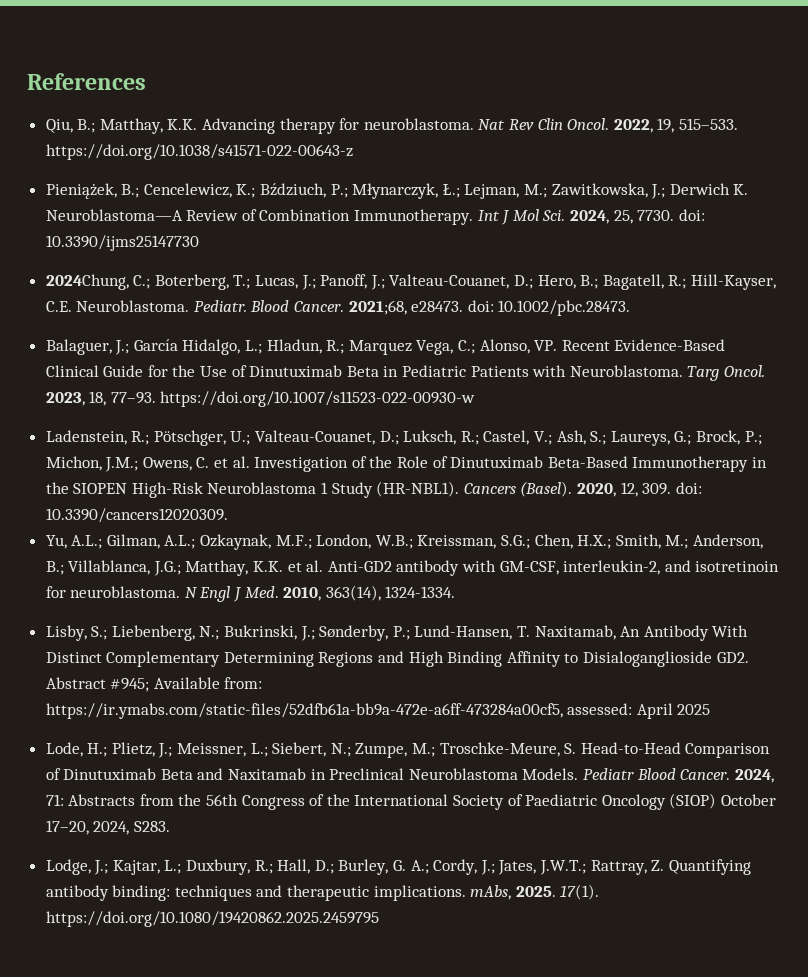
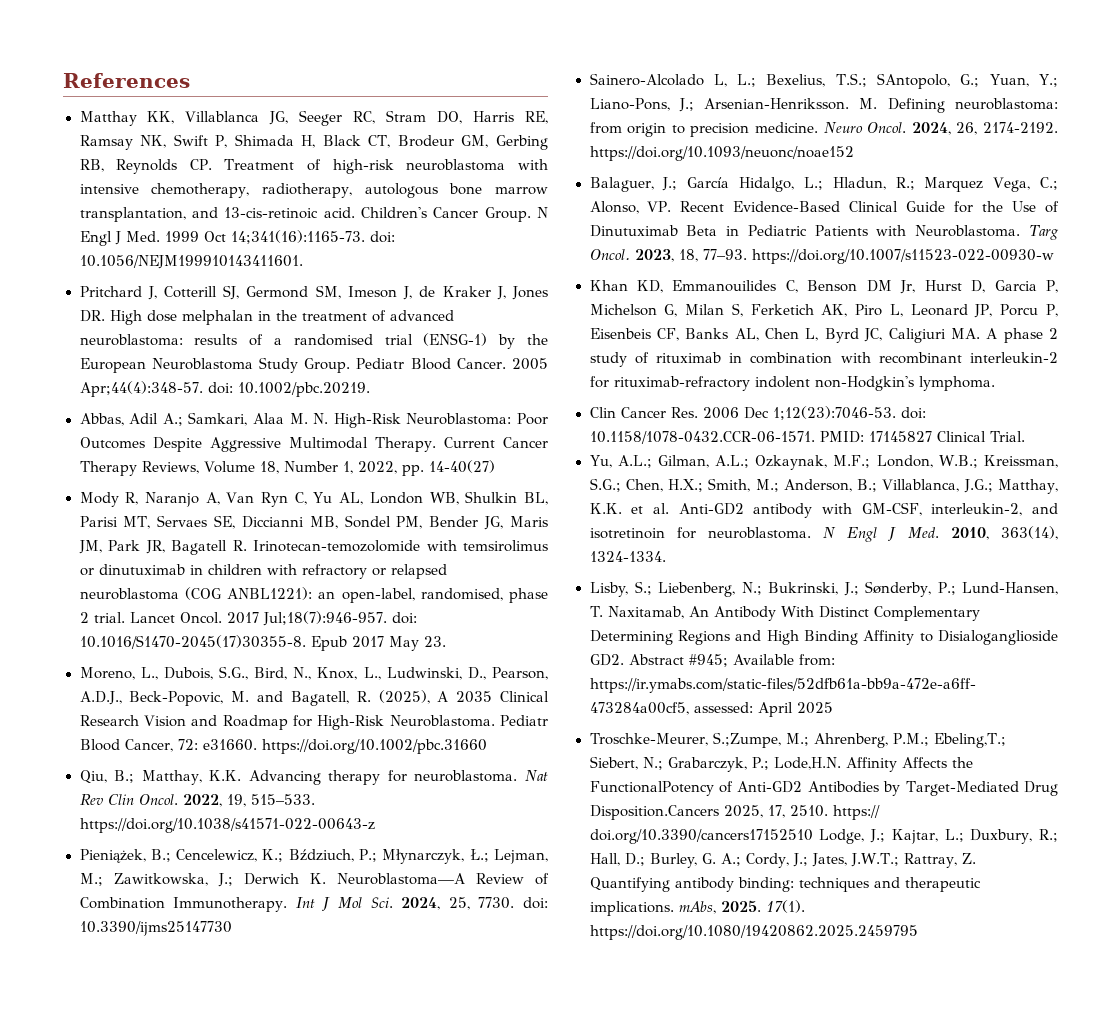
+ Matthay KK, Villablanca JG, Seeger RC, Stram DO, Harris RE, Ramsay NK, Swift P, Shimada H, Black CT, Brodeur GM, Gerbing RB, Reynolds CP. Treatment of high-risk neuroblastoma with intensive chemotherapy, radiotherapy, autologous bone marrow transplantation, and 13-cis-retinoic acid. Children's Cancer Group. N Engl J Med. 1999 Oct 14;341(16):1165-73. doi: 10.1056/NEJM199910143411601.
+ Pritchard J, Cotterill SJ, Germond SM, Imeson J, de Kraker J, Jones DR. High dose melphalan in the treatment of advanced neuroblastoma: results of a randomised trial (ENSG-1) by the European Neuroblastoma Study Group. Pediatr Blood Cancer. 2005 Apr;44(4):348-57. doi: 10.1002/pbc.20219.
+ Abbas, Adil A.; Samkari, Alaa M. N. High-Risk Neuroblastoma: Poor Outcomes Despite Aggressive Multimodal Therapy. Current Cancer Therapy Reviews, Volume 18, Number 1, 2022, pp. 14-40(27)
+ Mody R, Naranjo A, Van Ryn C, Yu AL, London WB, Shulkin BL, Parisi MT, Servaes SE, Diccianni MB, Sondel PM, Bender JG, Maris JM, Park JR, Bagatell R. Irinotecan-temozolomide with temsirolimus or dinutuximab in children with refractory or relapsed neuroblastoma (COG ANBL1221): an open-label, randomised, phase 2 trial. Lancet Oncol. 2017 Jul;18(7):946-957. doi: 10.1016/S1470-2045(17)30355-8. Epub 2017 May 23.
+ Moreno, L., Dubois, S.G., Bird, N., Knox, L., Ludwinski, D., Pearson, A.D.J., Beck-Popovic, M. and Bagatell, R. (2025), A 2035 Clinical Research Vision and Roadmap for High-Risk Neuroblastoma. Pediatr Blood Cancer, 72: e31660. https://doi.org/10.1002/pbc.31660
- 2024Chung, C.; Boterberg, T.; Lucas, J.; Panoff, J.; Valteau-Couanet, D.; Hero, B.; Bagatell, R.; Hill-Kayser, C.E. Neuroblastoma. Pediatr. Blood Cancer. 2021;68, e28473. doi: 10.1002/pbc.28473.
+ Sainero-Alcolado L, L.; Bexelius, T.S.; SAntopolo, G.; Yuan, Y.; Liano-Pons, J.; Arsenian-Henriksson. M. Defining neuroblastoma: from origin to precision medicine. Neuro Oncol. 2024, 26, 2174-2192. https://doi.org/10.1093/neuonc/noae152
- Ladenstein, R.; Pötschger, U.; Valteau-Couanet, D.; Luksch, R.; Castel, V.; Ash, S.; Laureys, G.; Brock, P.; Michon, J.M.; Owens, C. et al. Investigation of the Role of Dinutuximab Beta-Based Immunotherapy in the SIOPEN High-Risk Neuroblastoma 1 Study (HR-NBL1). Cancers (Basel). 2020, 12, 309. doi: 10.3390/cancers12020309.
+ Khan KD, Emmanouilides C, Benson DM Jr, Hurst D, Garcia P, Michelson G, Milan S, Ferketich AK, Piro L, Leonard JP, Porcu P, Eisenbeis CF, Banks AL, Chen L, Byrd JC, Caligiuri MA. A phase 2 study of rituximab in combination with recombinant interleukin-2 for rituximab-refractory indolent non-Hodgkin's lymphoma.
+ Clin Cancer Res. 2006 Dec 1;12(23):7046-53. doi: 10.1158/1078-0432.CCR-06-1571. PMID: 17145827 Clinical Trial.
- Lode, H.; Plietz, J.; Meissner, L.; Siebert, N.; Zumpe, M.; Troschke-Meure, S. Head-to-Head Comparison of Dinutuximab Beta and Naxitamab in Preclinical Neuroblastoma Models. Pediatr Blood Cancer. 2024, 71: Abstracts from the 56th Congress of the International Society of Paediatric Oncology (SIOP) October 17–20, 2024, S283.
- Lodge, J.; Kajtar, L.; Duxbury, R.; Hall, D.; Burley, G. A.; Cordy, J.; Jates, J.W.T.; Rattray, Z. Quantifying antibody binding: techniques and therapeutic implications. mAbs, 2025.
+ Troschke-Meurer, S.;Zumpe, M.; Ahrenberg, P.M.; Ebeling,T.; Siebert, N.; Grabarczyk, P.; Lode,H.N. Affinity Affects the FunctionalPotency of Anti-GD2 Antibodies by Target-Mediated Drug Disposition.Cancers 2025, 17, 2510. https:// doi.org/10.3390/cancers17152510 Lodge, J.; Kajtar, L.; Duxbury, R.; Hall, D.; Burley, G. A.; Cordy, J.; Jates, J.W.T.; Rattray, Z. Quantifying antibody binding: techniques and therapeutic implications. mAbs, 2025.

